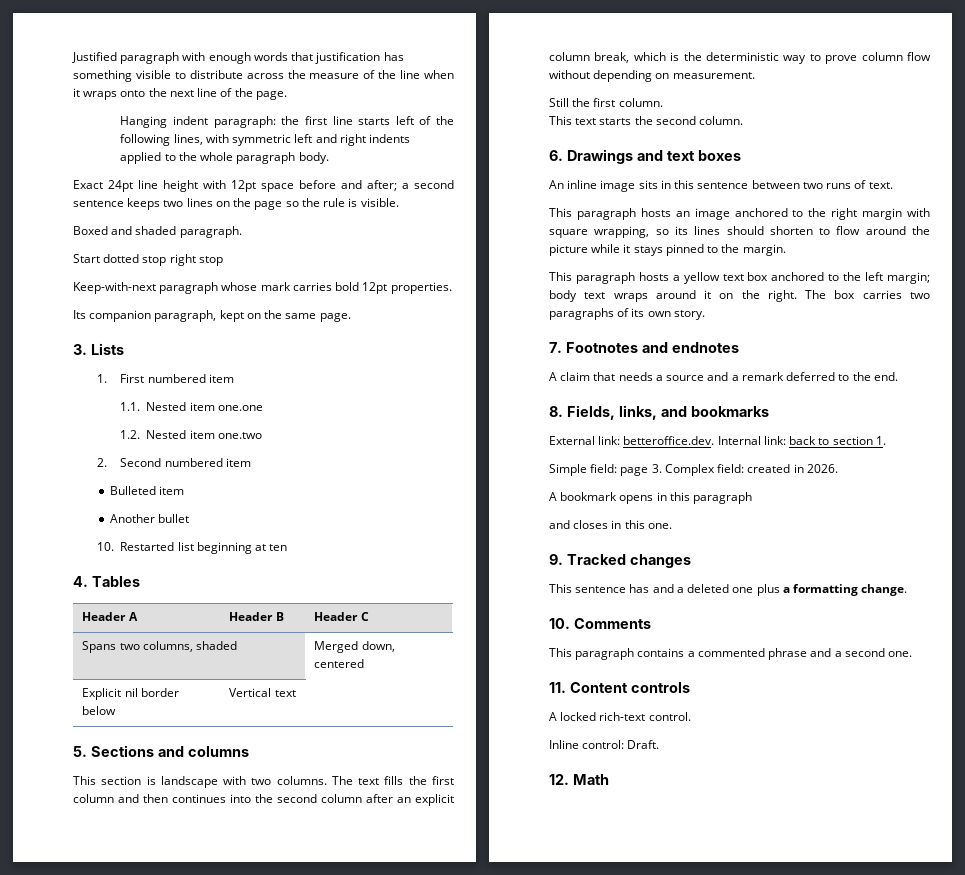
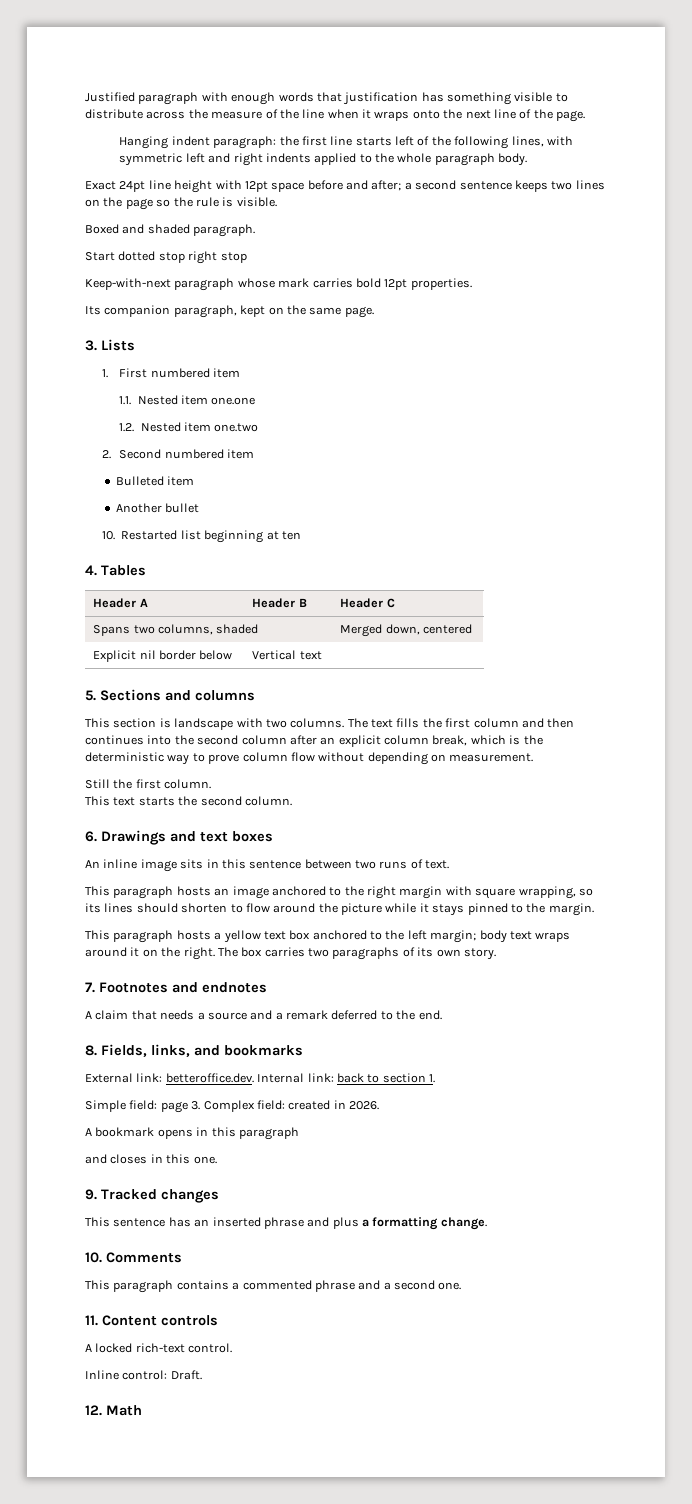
- This sentence has and a deleted one plus a formatting change.
+ This sentence has an inserted phrase and plus a formatting change.

